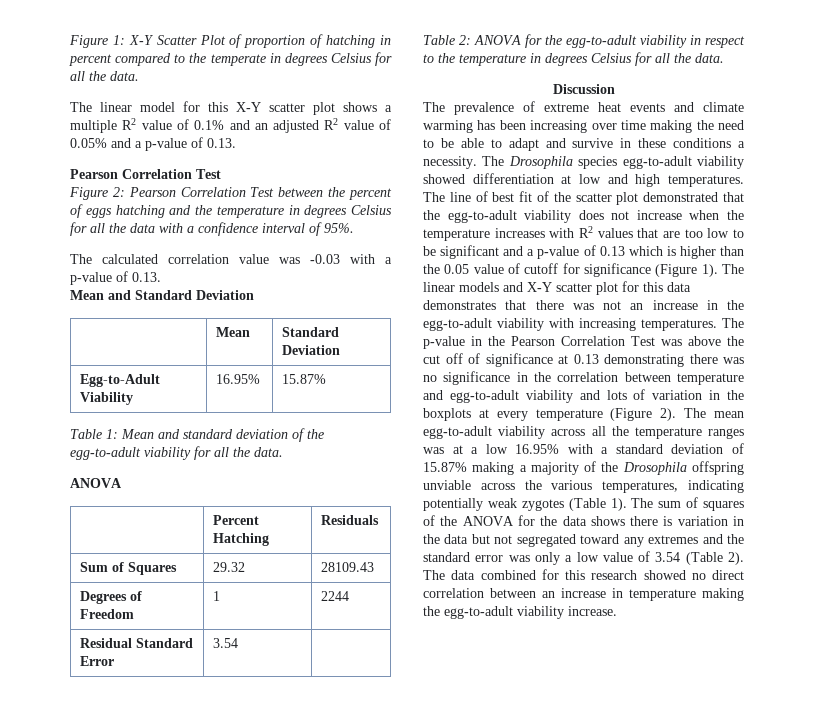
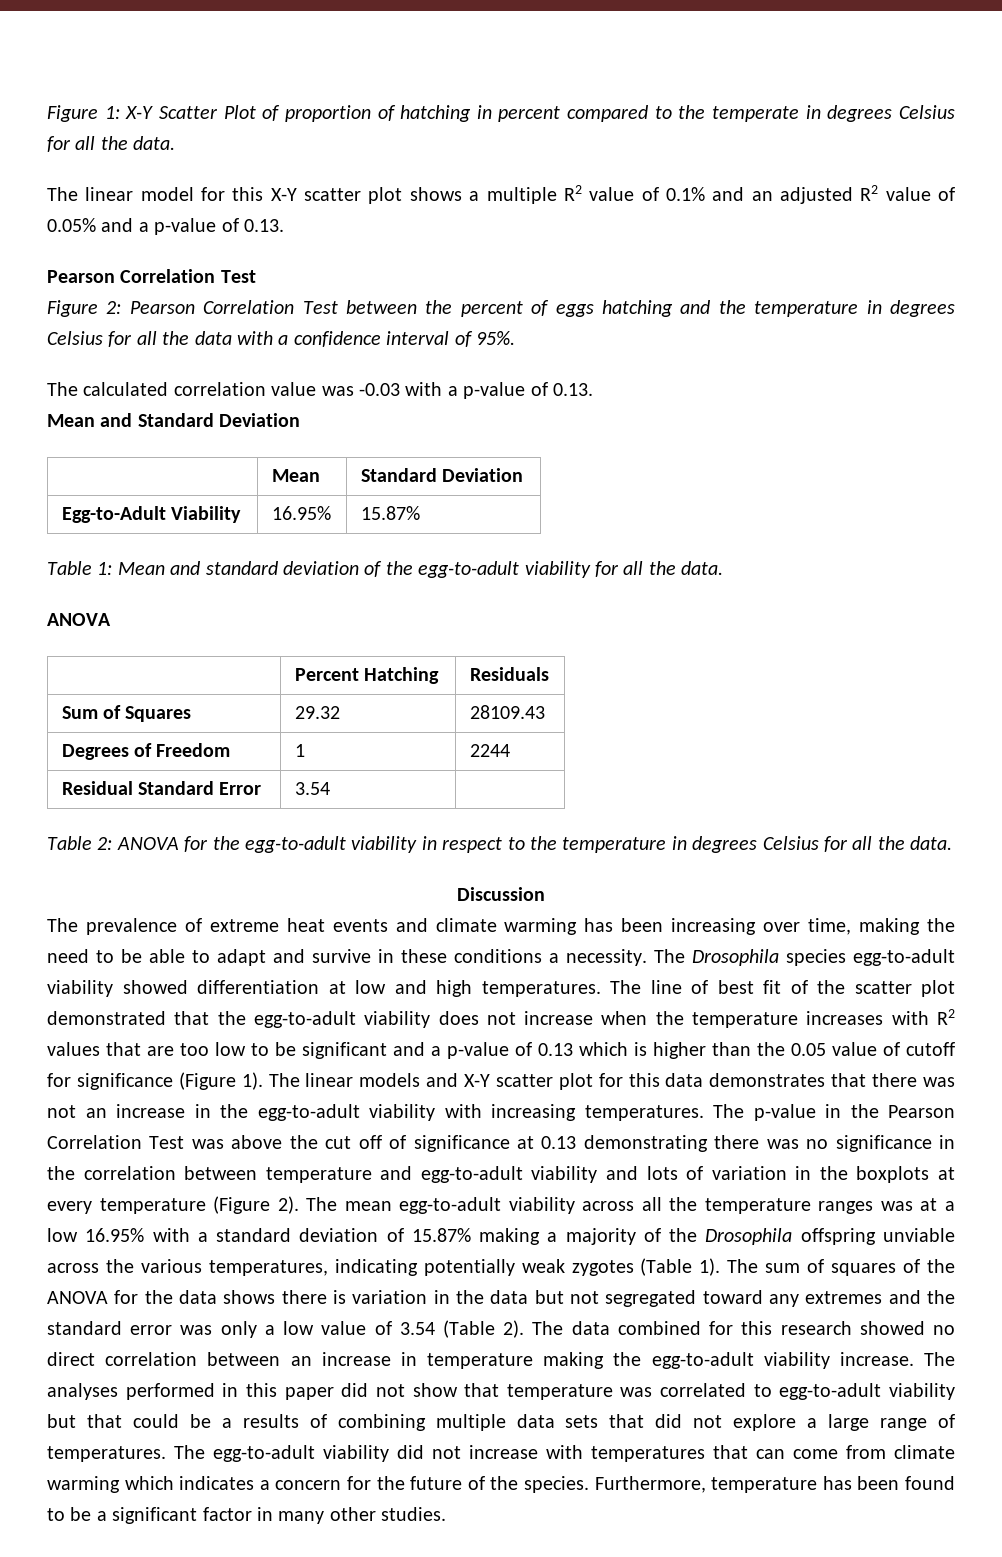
- The prevalence of extreme heat events and climate warming has been increasing over time making the need to be able to adapt and survive in these conditions a necessity.
+ The prevalence of extreme heat events and climate warming has been increasing over time, making the need to be able to adapt and survive in these conditions a necessity.
+ The analyses performed in this paper did not show that temperature was correlated to egg-to-adult viability but that could be a results of combining multiple data sets that did not explore a large range of temperatures. The egg-to-adult viability did not increase with temperatures that can come from climate warming which indicates a concern for the future of the species. Furthermore, temperature has been found to be a significant factor in many other studies.

